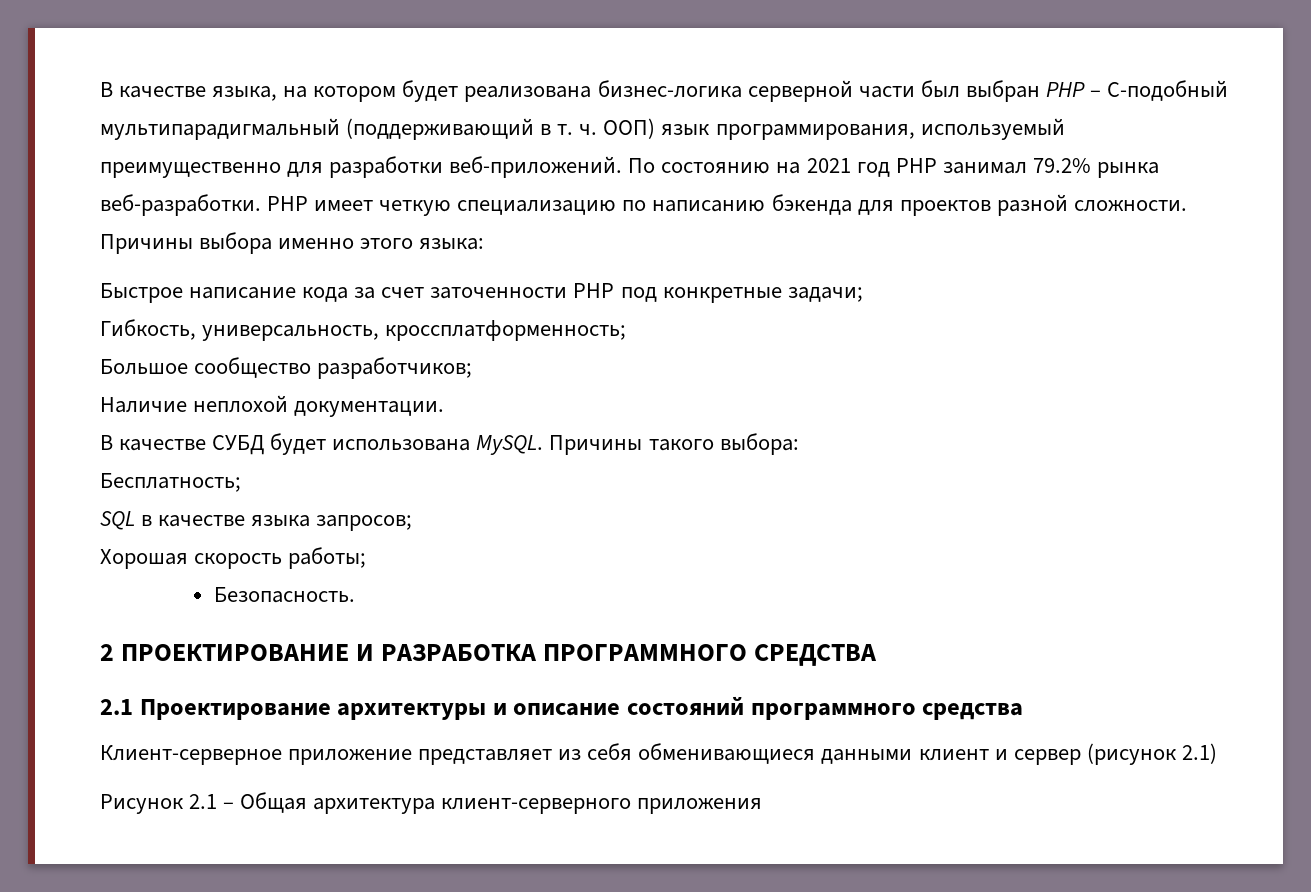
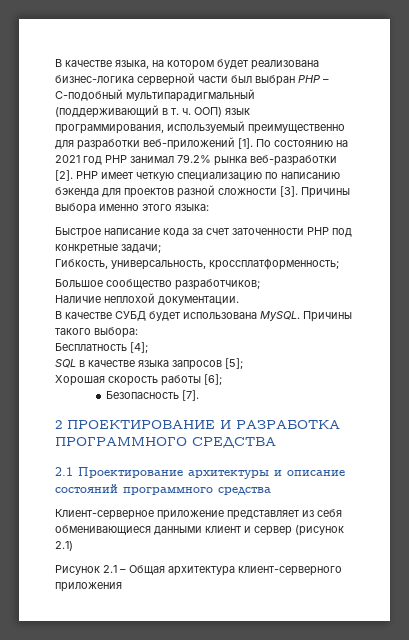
- В качестве языка, на котором будет реализована бизнес-логика серверной части был выбран PHP – C-подобный мультипарадигмальный (поддерживающий в т. ч. ООП) язык программирования, используемый преимущественно для разработки веб-приложений.
+ В качестве языка, на котором будет реализована бизнес-логика серверной части был выбран PHP – C-подобный мультипарадигмальный (поддерживающий в т. ч. ООП) язык программирования, используемый преимущественно для разработки веб-приложений [1].
- По состоянию на 2021 год PHP занимал 79.2% рынка веб-разработки.
+ По состоянию на 2021 год PHP занимал 79.2% рынка веб-разработки [2].
- PHP имеет четкую специализацию по написанию бэкенда для проектов разной сложности.
+ PHP имеет четкую специализацию по написанию бэкенда для проектов разной сложности [3].
- Бесплатность;
+ Бесплатность [4];
- SQL в качестве языка запросов;
+ SQL в качестве языка запросов [5];
- Хорошая скорость работы;
- Безопасность.
+ Хорошая скорость работы [6];
+ Безопасность [7].

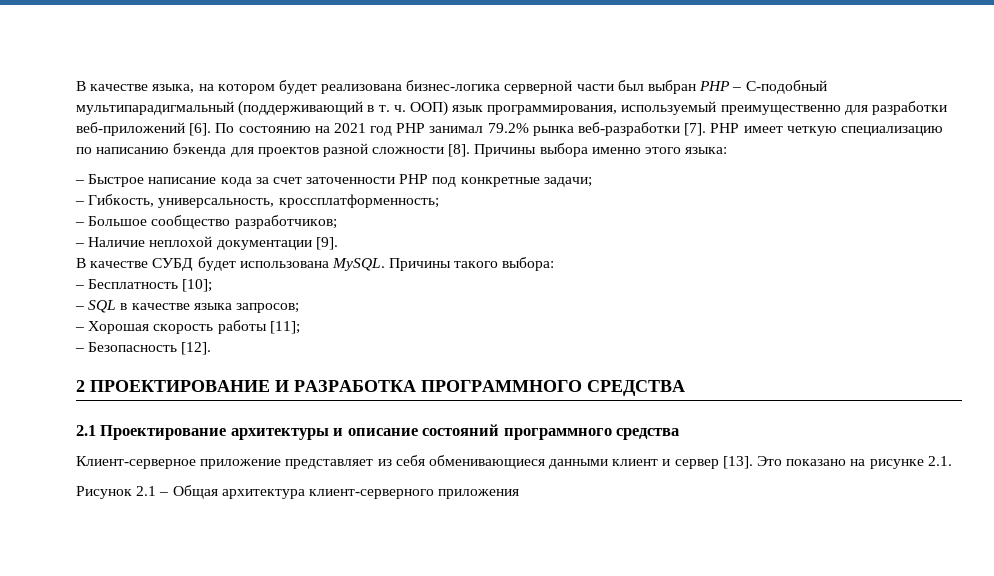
- В качестве языка, на котором будет реализована бизнес-логика серверной части был выбран PHP – C-подобный мультипарадигмальный (поддерживающий в т. ч. ООП) язык программирования, используемый преимущественно для разработки веб-приложений [1].
+ В качестве языка, на котором будет реализована бизнес-логика серверной части был выбран PHP – C-подобный мультипарадигмальный (поддерживающий в т. ч. ООП) язык программирования, используемый преимущественно для разработки веб-приложений [6].
- По состоянию на 2021 год PHP занимал 79.2% рынка веб-разработки [2].
+ По состоянию на 2021 год PHP занимал 79.2% рынка веб-разработки [7].
- PHP имеет четкую специализацию по написанию бэкенда для проектов разной сложности [3].
+ PHP имеет четкую специализацию по написанию бэкенда для проектов разной сложности [8].
- Быстрое написание кода за счет заточенности PHP под конкретные задачи;
+ – Быстрое написание кода за счет заточенности PHP под конкретные задачи;
- Гибкость, универсальность, кроссплатформенность;
+ – Гибкость, универсальность, кроссплатформенность;
- Большое сообщество разработчиков;
+ – Большое сообщество разработчиков;
- Наличие неплохой документации.
+ – Наличие неплохой документации [9].
- Бесплатность [4];
- SQL в качестве языка запросов [5];
- Хорошая скорость работы [6];
- Безопасность [7].
+ – Бесплатность [10];
+ – SQL в качестве языка запросов;
+ – Хорошая скорость работы [11];
+ – Безопасность [12].
- Клиент-серверное приложение представляет из себя обменивающиеся данными клиент и сервер (рисунок 2.1)
+ Клиент-серверное приложение представляет из себя обменивающиеся данными клиент и сервер [13]. Это показано на рисунке 2.1.

